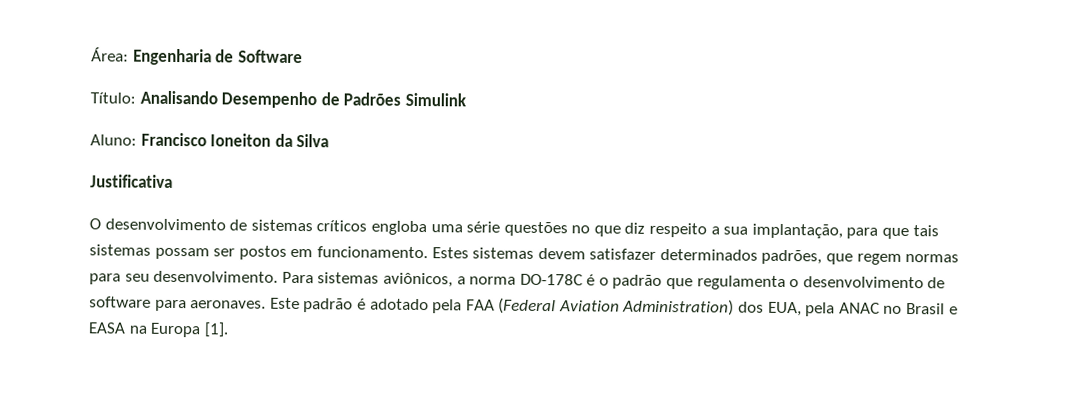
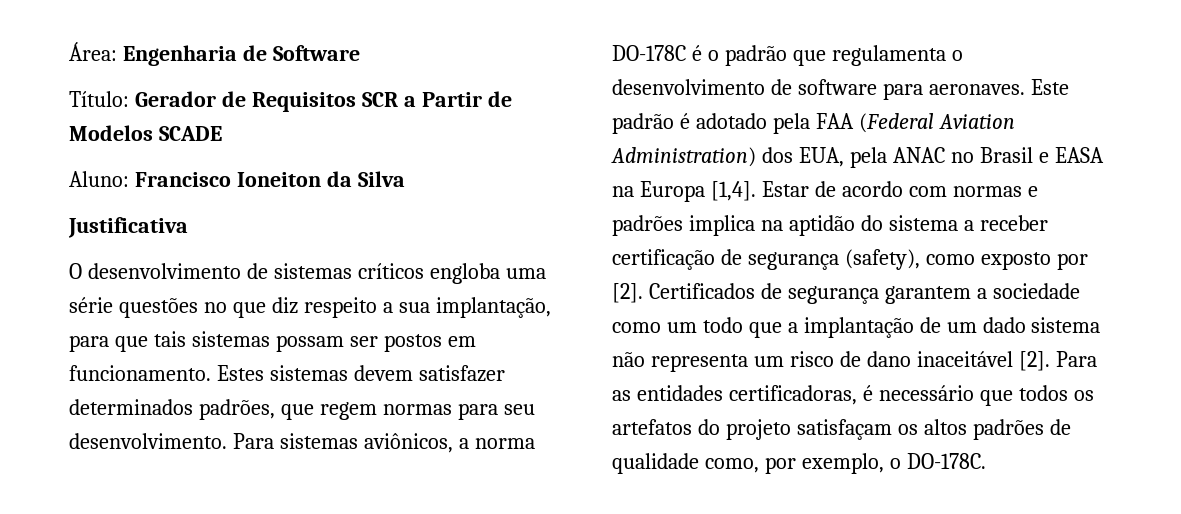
- Título: Analisando Desempenho de Padrões Simulink
+ Título: Gerador de Requisitos SCR a Partir de Modelos SCADE
- Este padrão é adotado pela FAA (Federal Aviation Administration) dos EUA, pela ANAC no Brasil e EASA na Europa [1].
+ Este padrão é adotado pela FAA (Federal Aviation Administration) dos EUA, pela ANAC no Brasil e EASA na Europa [1,4]. Estar de acordo com normas e padrões implica na aptidão do sistema a receber certificação de segurança (safety), como exposto por [2]. Certificados de segurança garantem a sociedade como um todo que a implantação de um dado sistema não representa um risco de dano inaceitável [2]. Para as entidades certificadoras, é necessário que todos os artefatos do projeto satisfaçam os altos padrões de qualidade como, por exemplo, o DO-178C.

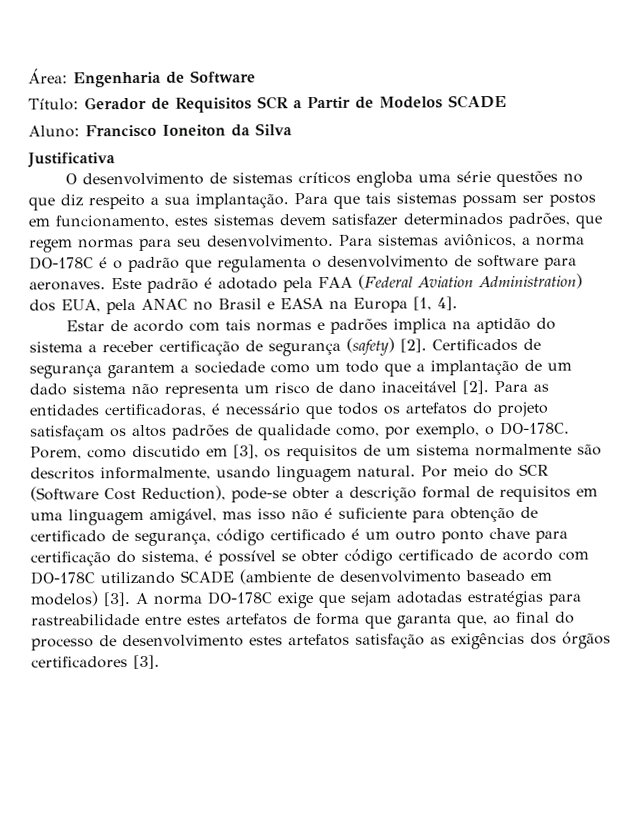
- O desenvolvimento de sistemas críticos engloba uma série questões no que diz respeito a sua implantação, para que tais sistemas possam ser postos em funcionamento. Estes sistemas devem satisfazer determinados padrões, que regem normas para seu desenvolvimento.
+ O desenvolvimento de sistemas críticos engloba uma série questões no que diz respeito a sua implantação. Para que tais sistemas possam ser postos em funcionamento, estes sistemas devem satisfazer determinados padrões, que regem normas para seu desenvolvimento.
- Este padrão é adotado pela FAA (Federal Aviation Administration) dos EUA, pela ANAC no Brasil e EASA na Europa [1,4]. Estar de acordo com normas e padrões implica na aptidão do sistema a receber certificação de segurança (safety), como exposto por [2].
+ Este padrão é adotado pela FAA (Federal Aviation Administration) dos EUA, pela ANAC no Brasil e EASA na Europa [1, 4].
+ Estar de acordo com tais normas e padrões implica na aptidão do sistema a receber certificação de segurança (safety) [2].
+ Porem, como discutido em [3], os requisitos de um sistema normalmente são descritos informalmente, usando linguagem natural. Por meio do SCR (Software Cost Reduction), pode-se obter a descrição formal de requisitos em uma linguagem amigável, mas isso não é suficiente para obtenção de certificado de segurança, código certificado é um outro ponto chave para certificação do sistema, é possível se obter código certificado de acordo com DO-178C utilizando SCADE (ambiente de desenvolvimento baseado em modelos) [3]. A norma DO-178C exige que sejam adotadas estratégias para rastreabilidade entre estes artefatos de forma que garanta que, ao final do processo de desenvolvimento estes artefatos satisfação as exigências dos órgãos certificadores [3].

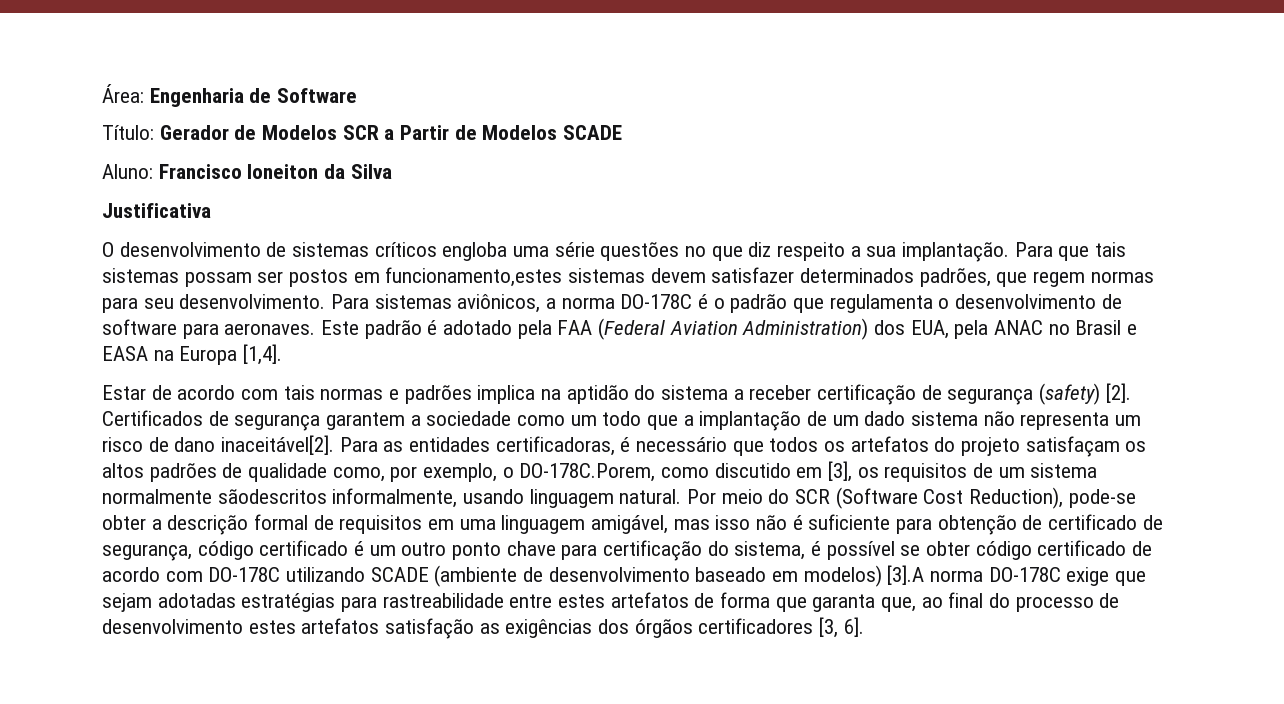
- Título: Gerador de Requisitos SCR a Partir de Modelos SCADE
+ Título: Gerador de Modelos SCR a Partir de Modelos SCADE
- Para que tais sistemas possam ser postos em funcionamento, estes sistemas devem satisfazer determinados padrões, que regem normas para seu desenvolvimento.
+ Para que tais sistemas possam ser postos em funcionamento,estes sistemas devem satisfazer determinados padrões, que regem normas para seu desenvolvimento.
- Este padrão é adotado pela FAA (Federal Aviation Administration) dos EUA, pela ANAC no Brasil e EASA na Europa [1, 4].
+ Este padrão é adotado pela FAA (Federal Aviation Administration) dos EUA, pela ANAC no Brasil e EASA na Europa [1,4].
- Certificados de segurança garantem a sociedade como um todo que a implantação de um dado sistema não representa um risco de dano inaceitável [2].
+ Certificados de segurança garantem a sociedade como um todo que a implantação de um dado sistema não representa um risco de dano inaceitável[2].
- Para as entidades certificadoras, é necessário que todos os artefatos do projeto satisfaçam os altos padrões de qualidade como, por exemplo, o DO-178C. Porem, como discutido em [3], os requisitos de um sistema normalmente são descritos informalmente, usando linguagem natural.
+ Para as entidades certificadoras, é necessário que todos os artefatos do projeto satisfaçam os altos padrões de qualidade como, por exemplo, o DO-178C.Porem, como discutido em [3], os requisitos de um sistema normalmente sãodescritos informalmente, usando linguagem natural.
- Por meio do SCR (Software Cost Reduction), pode-se obter a descrição formal de requisitos em uma linguagem amigável, mas isso não é suficiente para obtenção de certificado de segurança, código certificado é um outro ponto chave para certificação do sistema, é possível se obter código certificado de acordo com DO-178C utilizando SCADE (ambiente de desenvolvimento baseado em modelos) [3]. A norma DO-178C exige que sejam adotadas estratégias para rastreabilidade entre estes artefatos de forma que garanta que, ao final do processo de desenvolvimento estes artefatos satisfação as exigências dos órgãos certificadores [3].
+ Por meio do SCR (Software Cost Reduction), pode-se obter a descrição formal de requisitos em uma linguagem amigável, mas isso não é suficiente para obtenção de certificado de segurança, código certificado é um outro ponto chave para certificação do sistema, é possível se obter código certificado de acordo com DO-178C utilizando SCADE (ambiente de desenvolvimento baseado em modelos) [3].A norma DO-178C exige que sejam adotadas estratégias para rastreabilidade entre estes artefatos de forma que garanta que, ao final do processo de desenvolvimento estes artefatos satisfação as exigências dos órgãos certificadores [3, 6].

